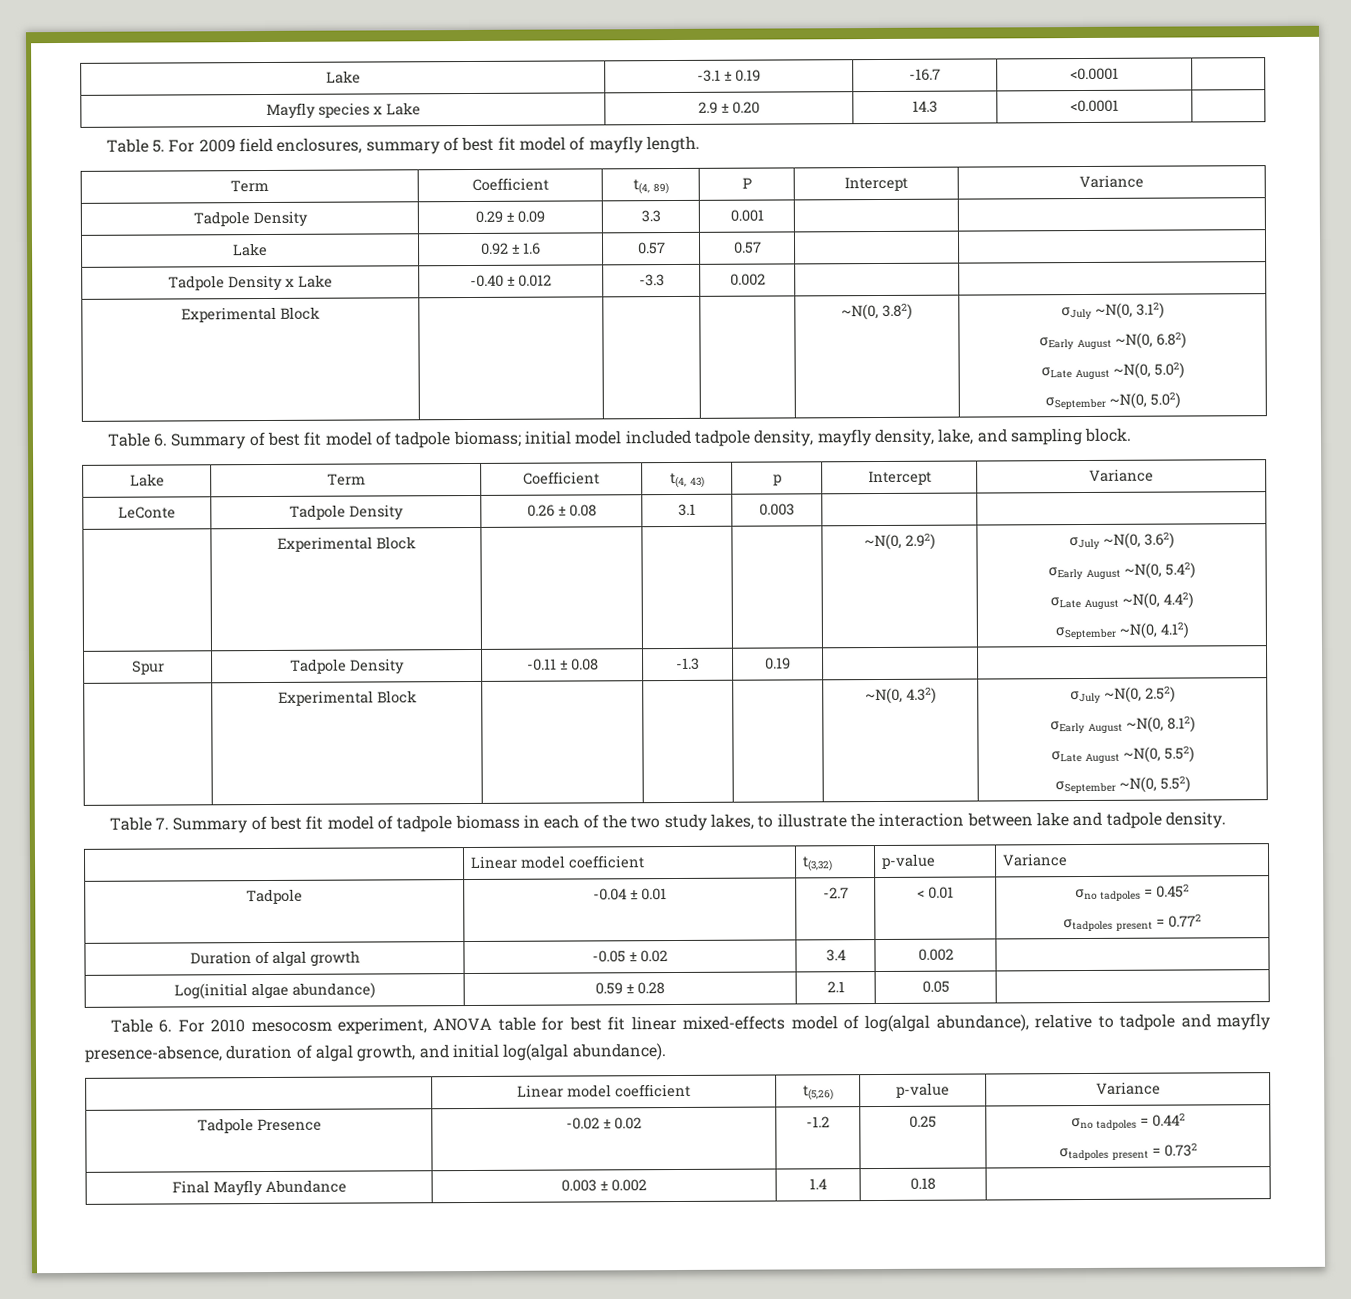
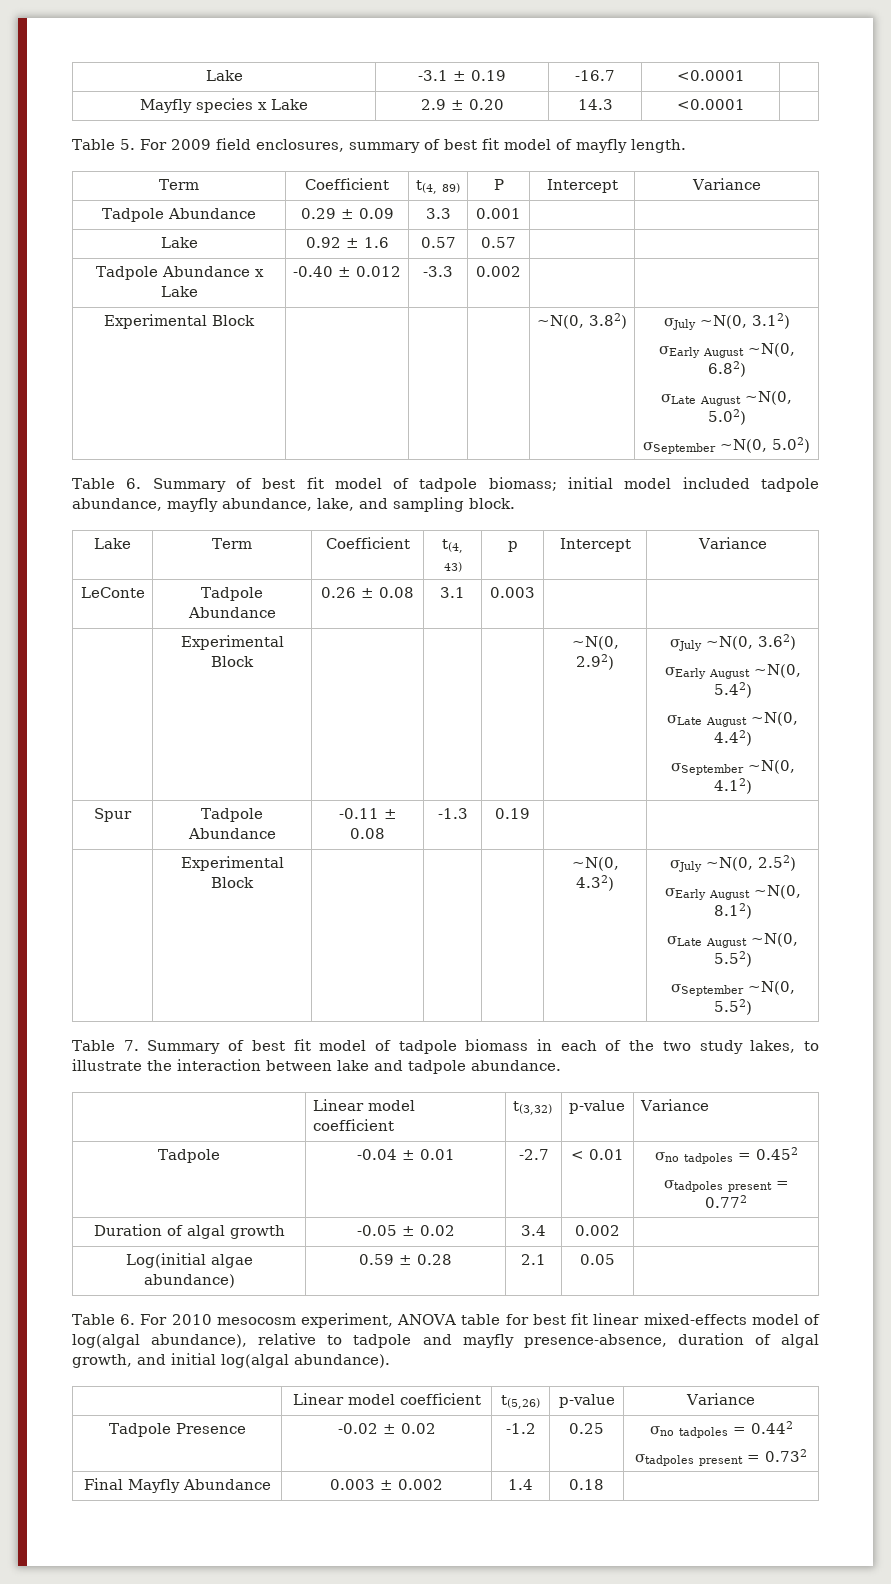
- Tadpole Density | 0.29 ± 0.09 | 3.3 | 0.001 | |
+ Tadpole Abundance | 0.29 ± 0.09 | 3.3 | 0.001 | |
- Tadpole Density x Lake | -0.40 ± 0.012 | -3.3 | 0.002 | |
+ Tadpole Abundance x Lake | -0.40 ± 0.012 | -3.3 | 0.002 | |
- Table 6. Summary of best fit model of tadpole biomass; initial model included tadpole density, mayfly density, lake, and sampling block.
+ Table 6. Summary of best fit model of tadpole biomass; initial model included tadpole abundance, mayfly abundance, lake, and sampling block.
- LeConte | Tadpole Density | 0.26 ± 0.08 | 3.1 | 0.003 | |
+ LeConte | Tadpole Abundance | 0.26 ± 0.08 | 3.1 | 0.003 | |
- Spur | Tadpole Density | -0.11 ± 0.08 | -1.3 | 0.19 | |
+ Spur | Tadpole Abundance | -0.11 ± 0.08 | -1.3 | 0.19 | |
- Table 7. Summary of best fit model of tadpole biomass in each of the two study lakes, to illustrate the interaction between lake and tadpole density.
+ Table 7. Summary of best fit model of tadpole biomass in each of the two study lakes, to illustrate the interaction between lake and tadpole abundance.

